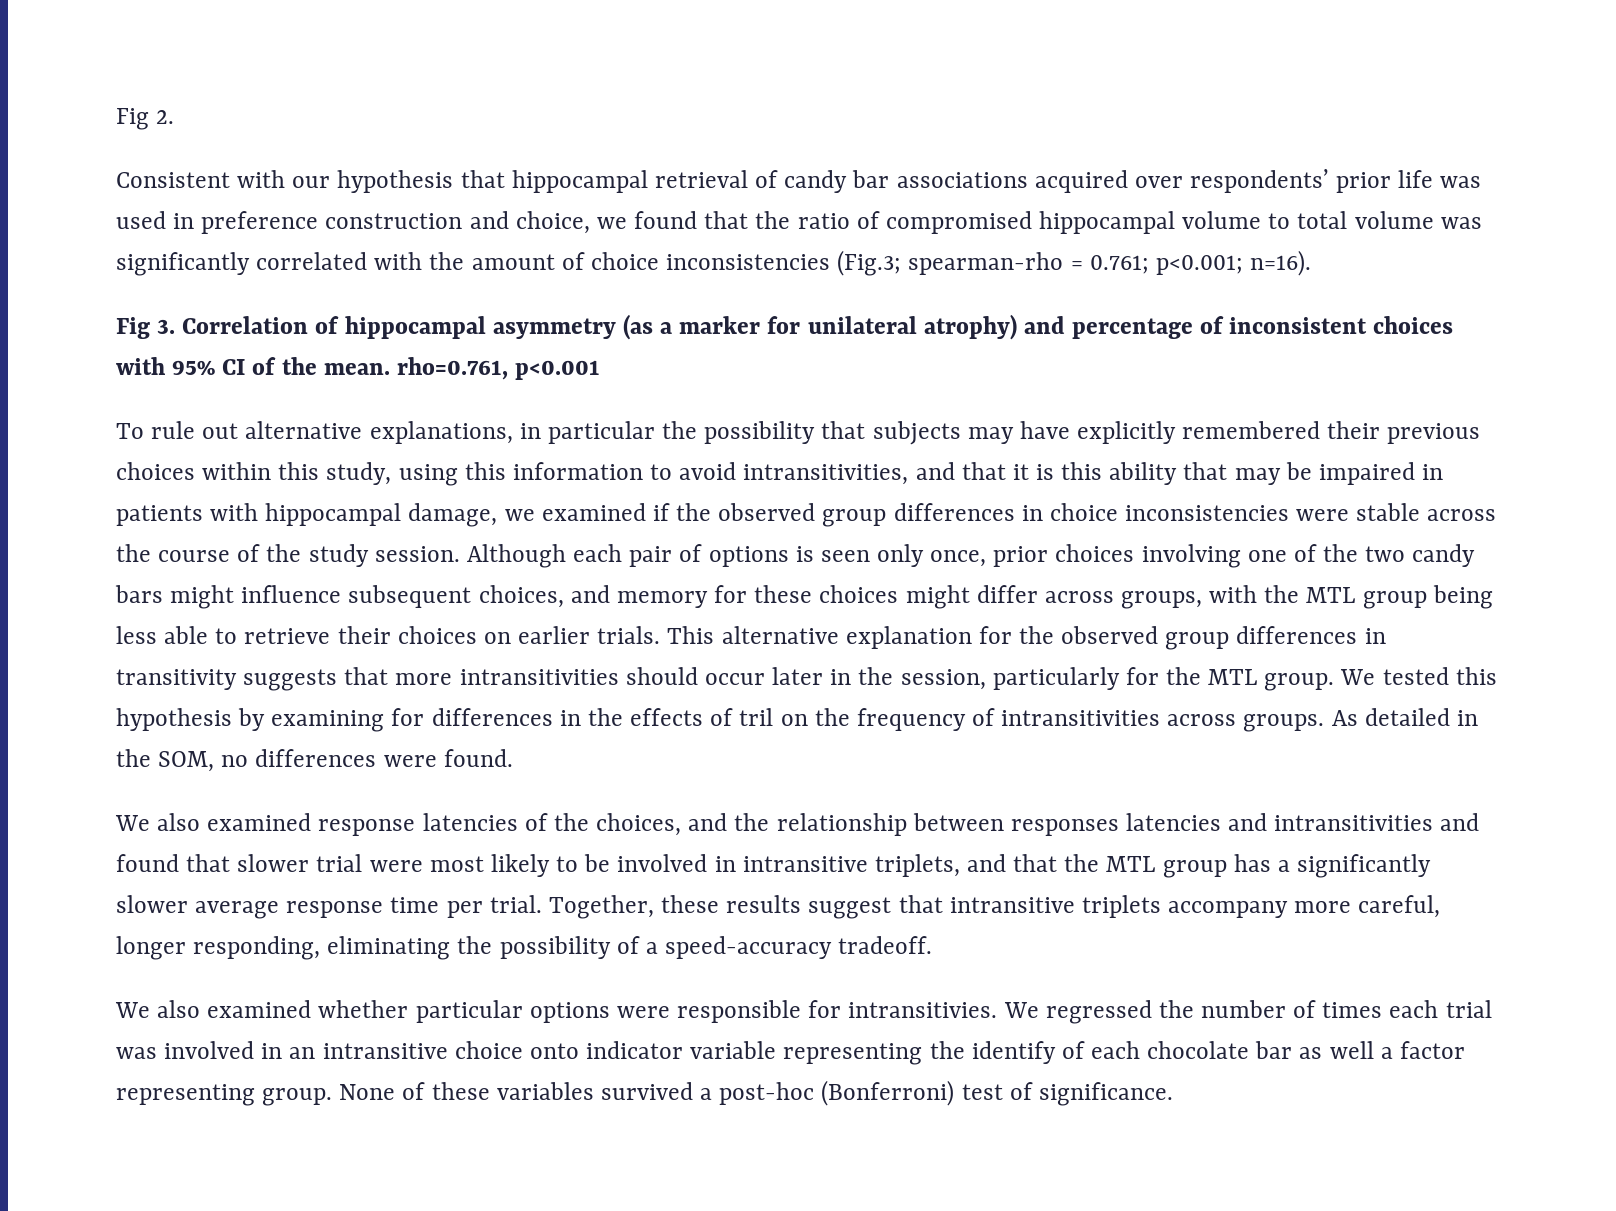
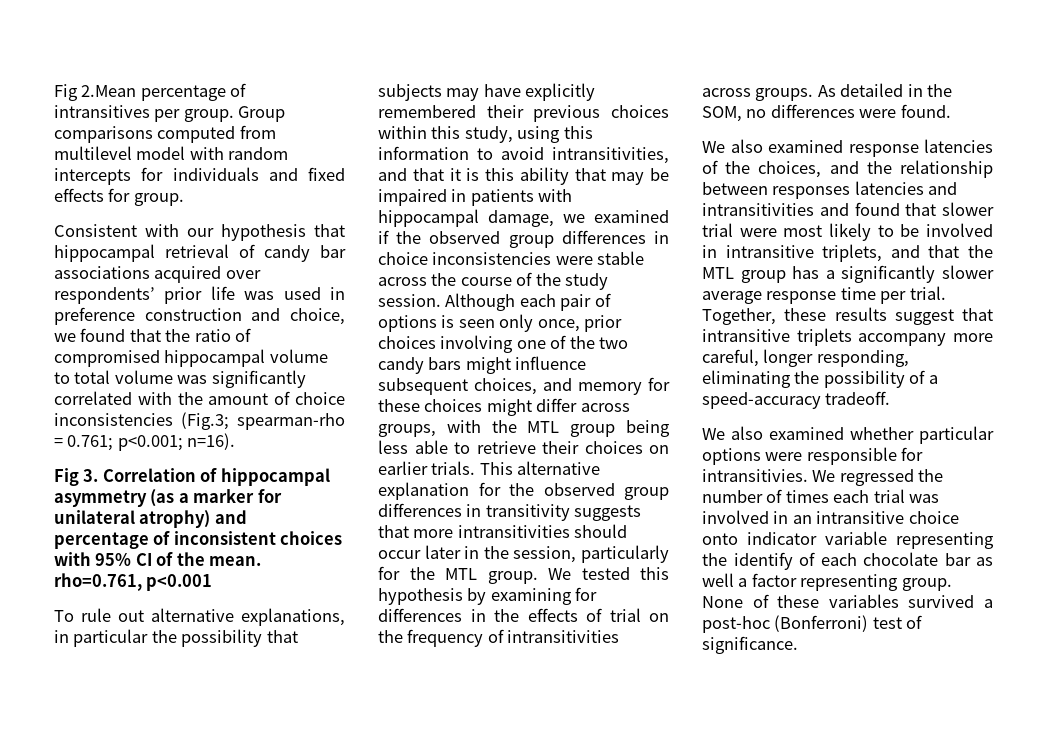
- Fig 2.
+ Fig 2.Mean percentage of intransitives per group. Group comparisons computed from multilevel model with random intercepts for individuals and fixed effects for group.
- We tested this hypothesis by examining for differences in the effects of tril on the frequency of intransitivities across groups.
+ We tested this hypothesis by examining for differences in the effects of trial on the frequency of intransitivities across groups.

